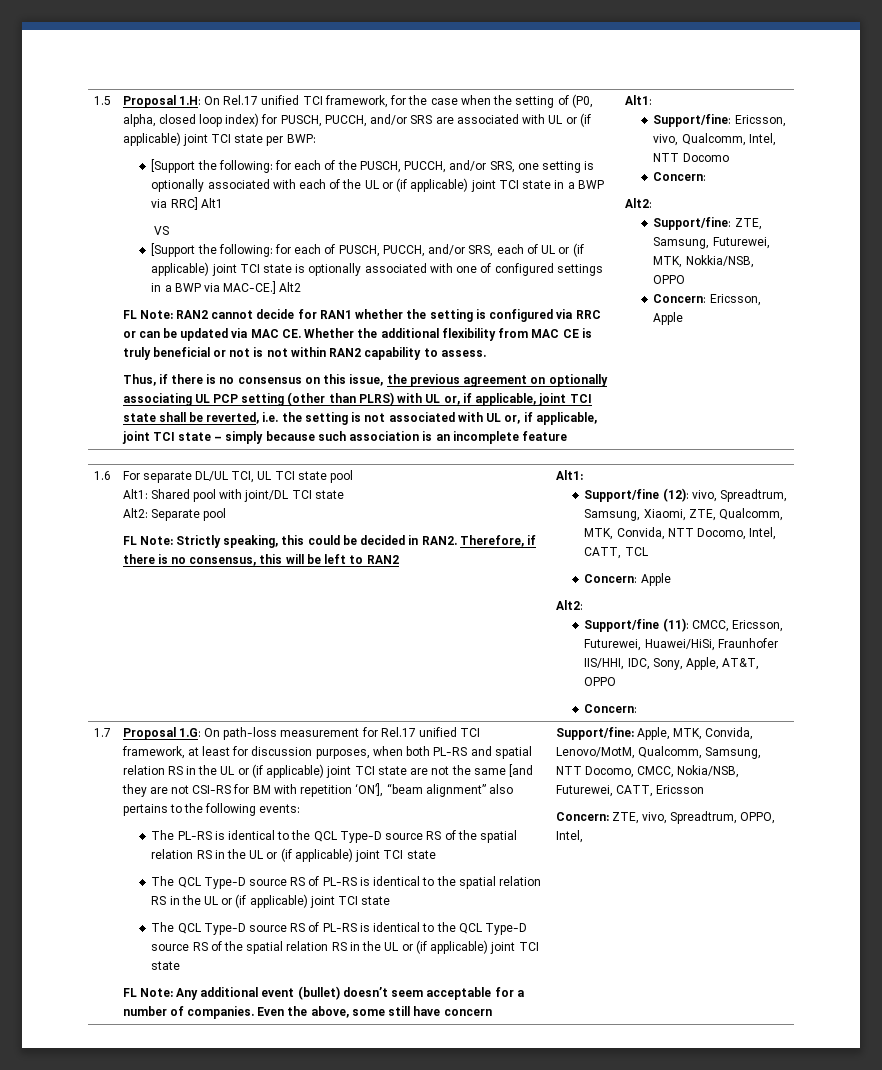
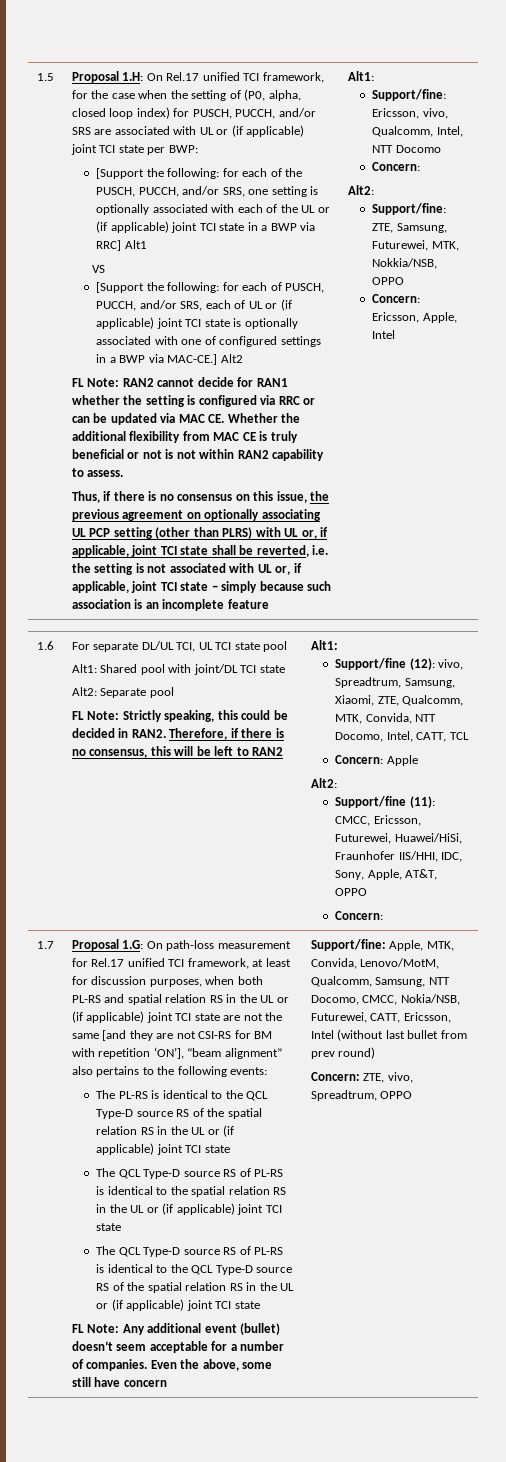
- Concern: Ericsson, Apple
+ Concern: Ericsson, Apple, Intel
- Support/fine: Apple, MTK, Convida, Lenovo/MotM, Qualcomm, Samsung, NTT Docomo, CMCC, Nokia/NSB, Futurewei, CATT, Ericsson
+ Support/fine: Apple, MTK, Convida, Lenovo/MotM, Qualcomm, Samsung, NTT Docomo, CMCC, Nokia/NSB, Futurewei, CATT, Ericsson, Intel (without last bullet from prev round)
- Concern: ZTE, vivo, Spreadtrum, OPPO, Intel,
+ Concern: ZTE, vivo, Spreadtrum, OPPO

